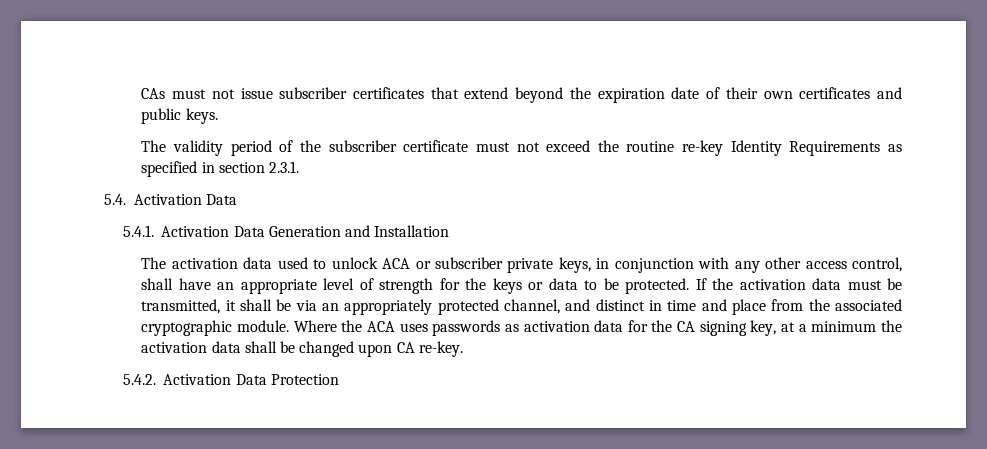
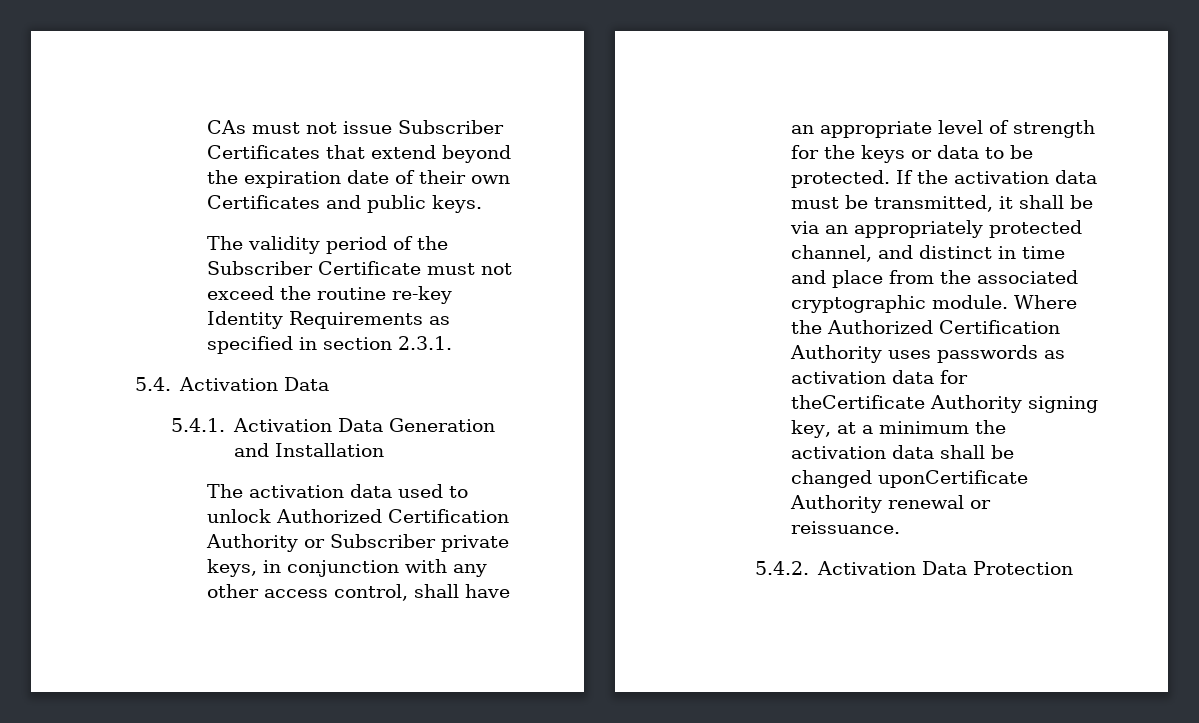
- CAs must not issue subscriber certificates that extend beyond the expiration date of their own certificates and public keys.
+ CAs must not issue Subscriber Certificates that extend beyond the expiration date of their own Certificates and public keys.
- The validity period of the subscriber certificate must not exceed the routine re-key Identity Requirements as specified in section 2.3.1.
+ The validity period of the Subscriber Certificate must not exceed the routine re-key Identity Requirements as specified in section 2.3.1.
- The activation data used to unlock ACA or subscriber private keys, in conjunction with any other access control, shall have an appropriate level of strength for the keys or data to be protected.
+ The activation data used to unlock Authorized Certification Authority or Subscriber private keys, in conjunction with any other access control, shall have an appropriate level of strength for the keys or data to be protected.
- Where the ACA uses passwords as activation data for the CA signing key, at a minimum the activation data shall be changed upon CA re-key.
+ Where the Authorized Certification Authority uses passwords as activation data for theCertificate Authority signing key, at a minimum the activation data shall be changed uponCertificate Authority renewal or reissuance.

